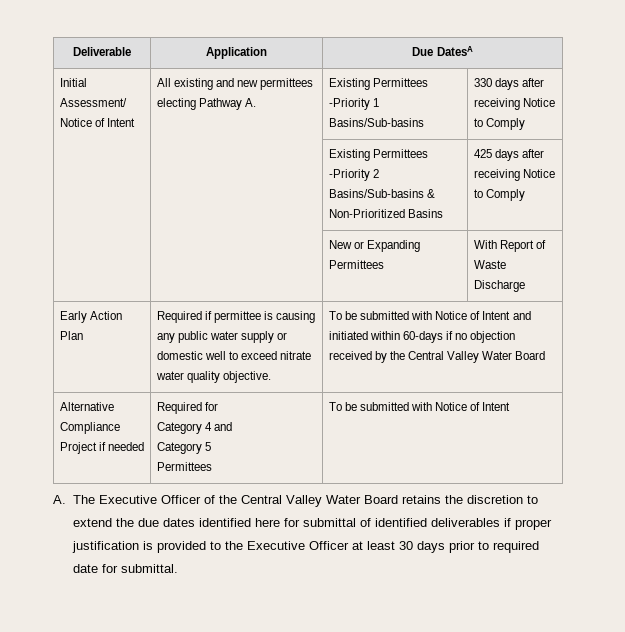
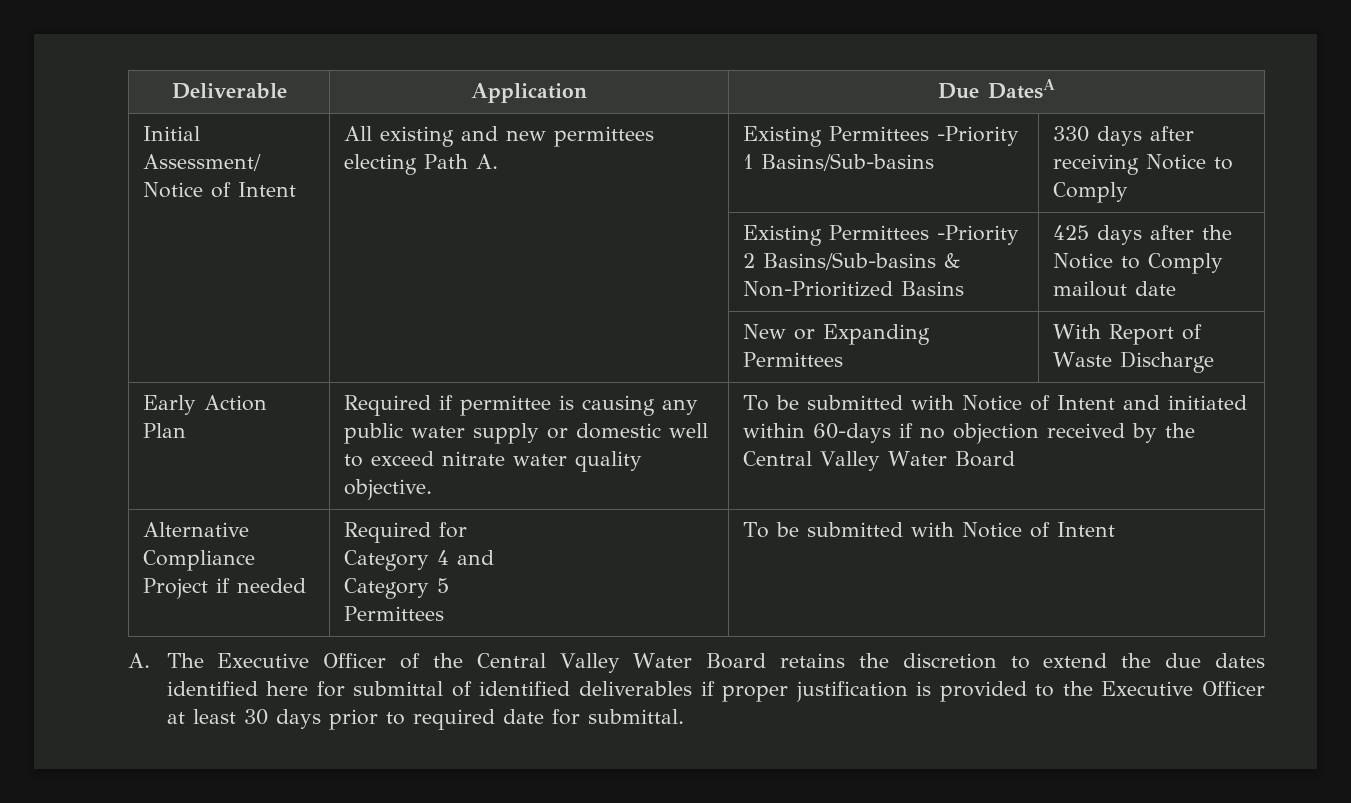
- Initial Assessment/ Notice of Intent | All existing and new permittees electing Pathway A. | Existing Permittees -Priority 1 Basins/Sub-basins | 330 days after receiving Notice to Comply
+ Initial Assessment/ Notice of Intent | All existing and new permittees electing Path A. | Existing Permittees -Priority 1 Basins/Sub-basins | 330 days after receiving Notice to Comply
- | | Existing Permittees -Priority 2 Basins/Sub-basins & Non-Prioritized Basins | 425 days after receiving Notice to Comply
+ | | Existing Permittees -Priority 2 Basins/Sub-basins & Non-Prioritized Basins | 425 days after the Notice to Comply mailout date

